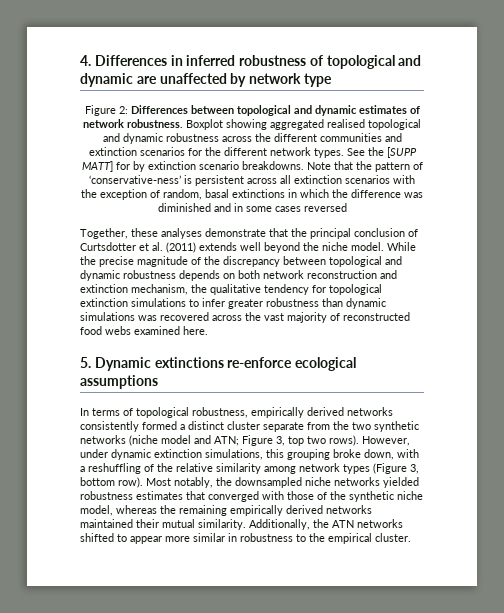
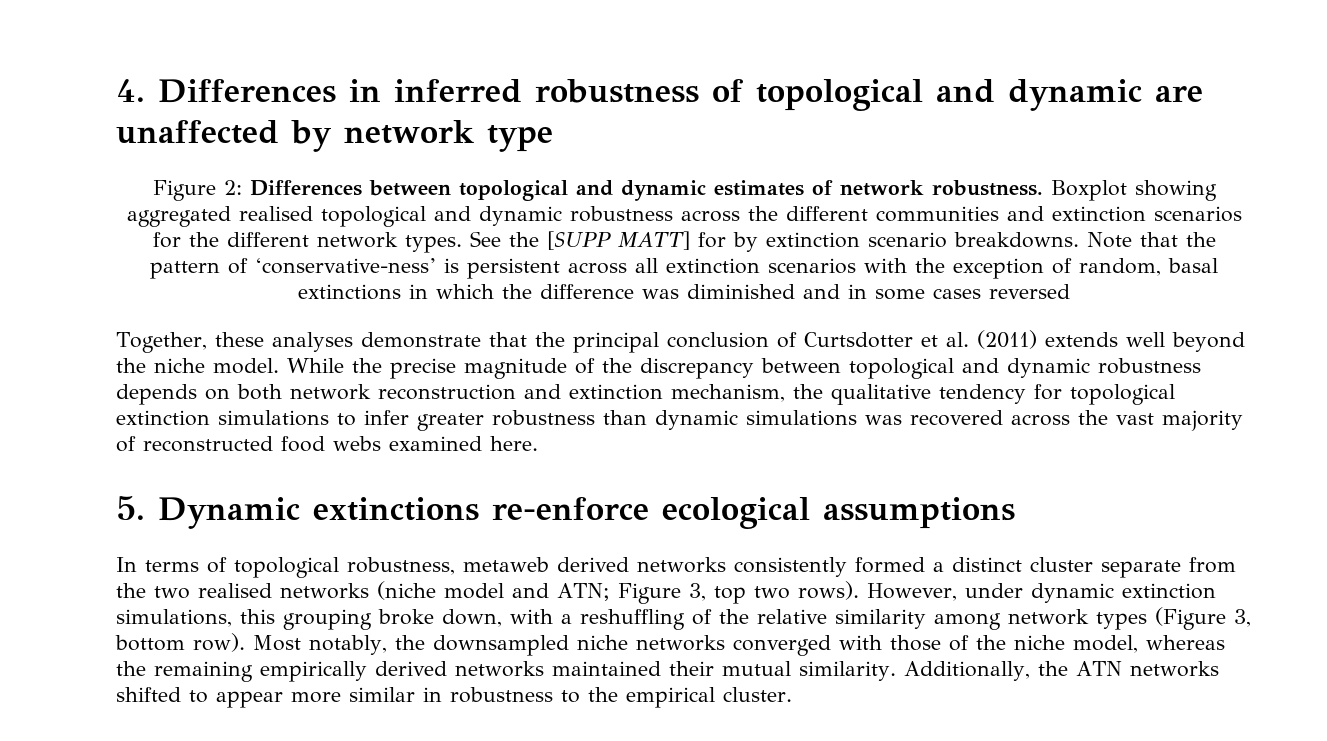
- In terms of topological robustness, empirically derived networks consistently formed a distinct cluster separate from the two synthetic networks (niche model and ATN; Figure 3, top two rows).
+ In terms of topological robustness, metaweb derived networks consistently formed a distinct cluster separate from the two realised networks (niche model and ATN; Figure 3, top two rows).
- Most notably, the downsampled niche networks yielded robustness estimates that converged with those of the synthetic niche model, whereas the remaining empirically derived networks maintained their mutual similarity.
+ Most notably, the downsampled niche networks converged with those of the niche model, whereas the remaining empirically derived networks maintained their mutual similarity.

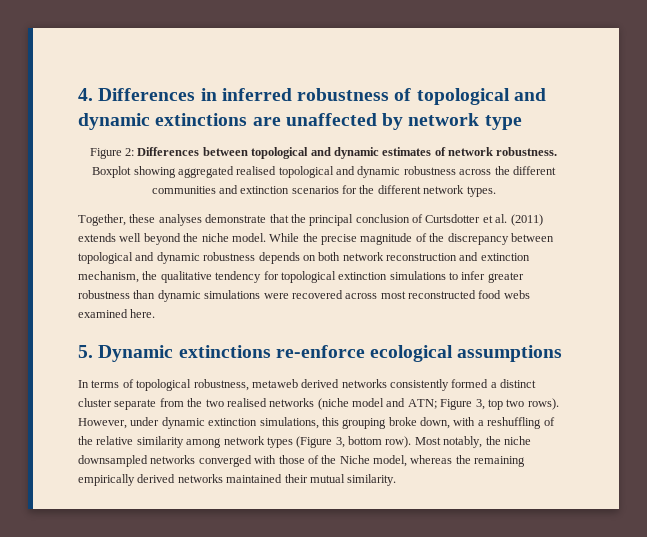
- 4. Differences in inferred robustness of topological and dynamic are unaffected by network type
+ 4. Differences in inferred robustness of topological and dynamic extinctions are unaffected by network type
- See the [SUPP MATT] for by extinction scenario breakdowns. Note that the pattern of ‘conservative-ness’ is persistent across all extinction scenarios with the exception of random, basal extinctions in which the difference was diminished and in some cases reversed
- While the precise magnitude of the discrepancy between topological and dynamic robustness depends on both network reconstruction and extinction mechanism, the qualitative tendency for topological extinction simulations to infer greater robustness than dynamic simulations was recovered across the vast majority of reconstructed food webs examined here.
+ While the precise magnitude of the discrepancy between topological and dynamic robustness depends on both network reconstruction and extinction mechanism, the qualitative tendency for topological extinction simulations to infer greater robustness than dynamic simulations were recovered across most reconstructed food webs examined here.
- Most notably, the downsampled niche networks converged with those of the niche model, whereas the remaining empirically derived networks maintained their mutual similarity. Additionally, the ATN networks shifted to appear more similar in robustness to the empirical cluster.
+ Most notably, the niche downsampled networks converged with those of the Niche model, whereas the remaining empirically derived networks maintained their mutual similarity.

